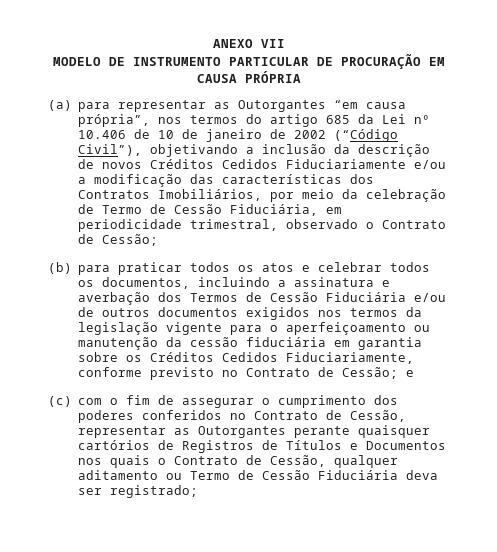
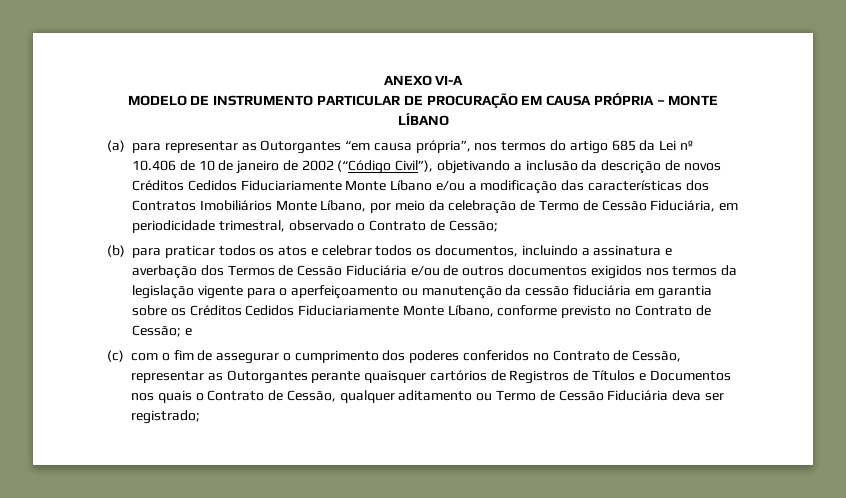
- ANEXO VII
+ ANEXO VI-A
- MODELO DE INSTRUMENTO PARTICULAR DE PROCURAÇÃO EM CAUSA PRÓPRIA
+ MODELO DE INSTRUMENTO PARTICULAR DE PROCURAÇÃO EM CAUSA PRÓPRIA – MONTE LÍBANO
- (a) para representar as Outorgantes “em causa própria”, nos termos do artigo 685 da Lei nº 10.406 de 10 de janeiro de 2002 (“Código Civil”), objetivando a inclusão da descrição de novos Créditos Cedidos Fiduciariamente e/ou a modificação das características dos Contratos Imobiliários, por meio da celebração de Termo de Cessão Fiduciária, em periodicidade trimestral, observado o Contrato de Cessão;
+ (a) para representar as Outorgantes “em causa própria”, nos termos do artigo 685 da Lei nº 10.406 de 10 de janeiro de 2002 (“Código Civil”), objetivando a inclusão da descrição de novos Créditos Cedidos Fiduciariamente Monte Líbano e/ou a modificação das características dos Contratos Imobiliários Monte Líbano, por meio da celebração de Termo de Cessão Fiduciária, em periodicidade trimestral, observado o Contrato de Cessão;
- (b) para praticar todos os atos e celebrar todos os documentos, incluindo a assinatura e averbação dos Termos de Cessão Fiduciária e/ou de outros documentos exigidos nos termos da legislação vigente para o aperfeiçoamento ou manutenção da cessão fiduciária em garantia sobre os Créditos Cedidos Fiduciariamente, conforme previsto no Contrato de Cessão; e
+ (b) para praticar todos os atos e celebrar todos os documentos, incluindo a assinatura e averbação dos Termos de Cessão Fiduciária e/ou de outros documentos exigidos nos termos da legislação vigente para o aperfeiçoamento ou manutenção da cessão fiduciária em garantia sobre os Créditos Cedidos Fiduciariamente Monte Líbano, conforme previsto no Contrato de Cessão; e

